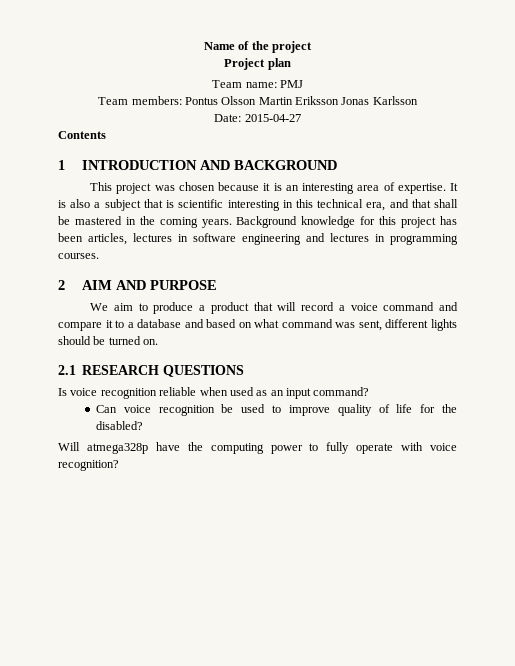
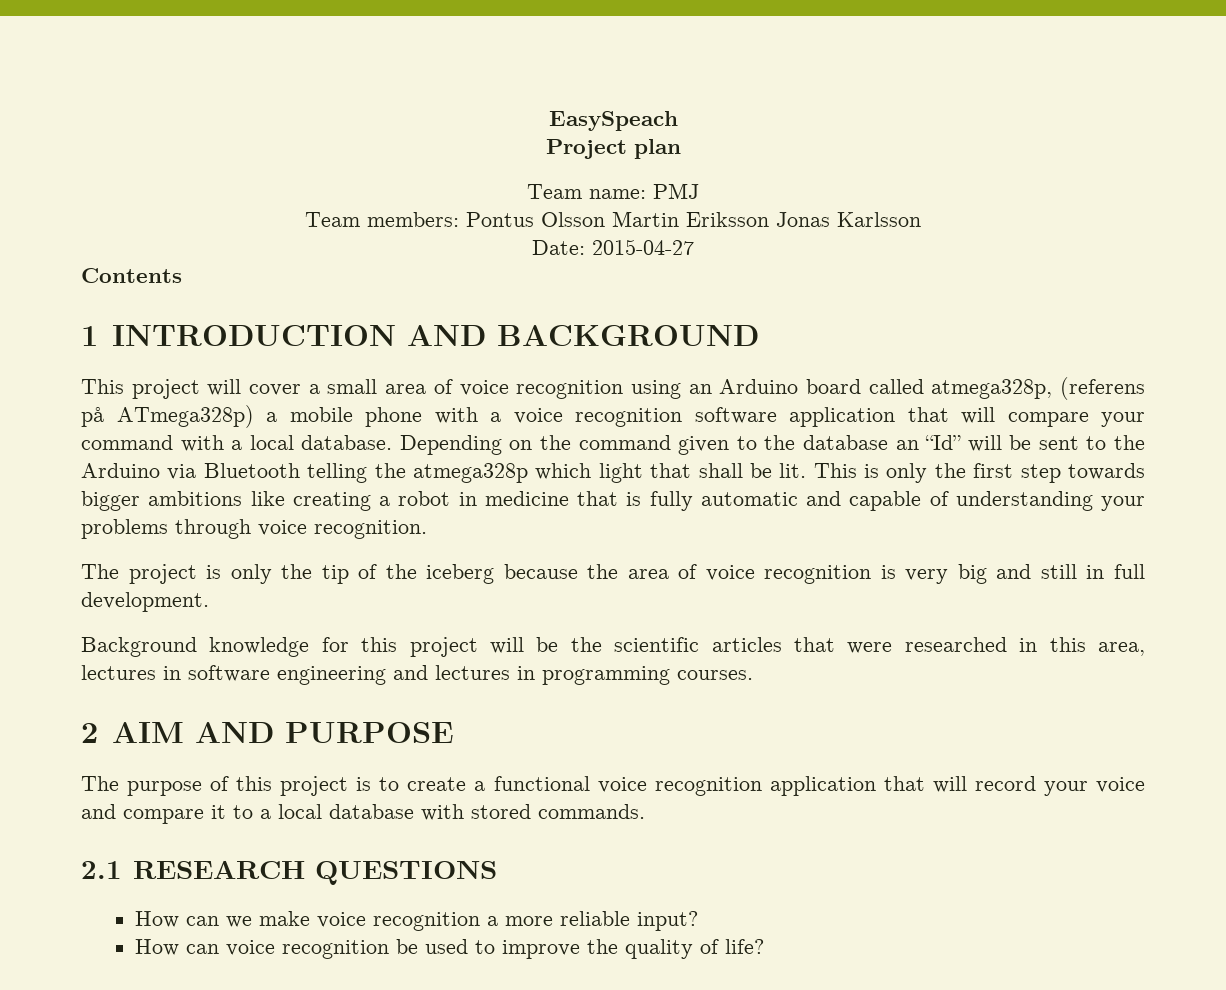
- Name of the project
+ EasySpeach
- This project was chosen because it is an interesting area of expertise. It is also a subject that is scientific interesting in this technical era, and that shall be mastered in the coming years. Background knowledge for this project has been articles, lectures in software engineering and lectures in programming courses.
+ This project will cover a small area of voice recognition using an Arduino board called atmega328p, (referens på ATmega328p) a mobile phone with a voice recognition software application that will compare your command with a local database. Depending on the command given to the database an “Id” will be sent to the Arduino via Bluetooth telling the atmega328p which light that shall be lit. This is only the first step towards bigger ambitions like creating a robot in medicine that is fully automatic and capable of understanding your problems through voice recognition.
+ The project is only the tip of the iceberg because the area of voice recognition is very big and still in full development.
+ Background knowledge for this project will be the scientific articles that were researched in this area, lectures in software engineering and lectures in programming courses.
- We aim to produce a product that will record a voice command and compare it to a database and based on what command was sent, different lights should be turned on.
+ The purpose of this project is to create a functional voice recognition application that will record your voice and compare it to a local database with stored commands.
  2.1 RESEARCH QUESTIONS
- Is voice recognition reliable when used as an input command?
- Can voice recognition be used to improve quality of life for the disabled?
- Will atmega328p have the computing power to fully operate with voice recognition?
+ How can we make voice recognition a more reliable input?
+ How can voice recognition be used to improve the quality of life?

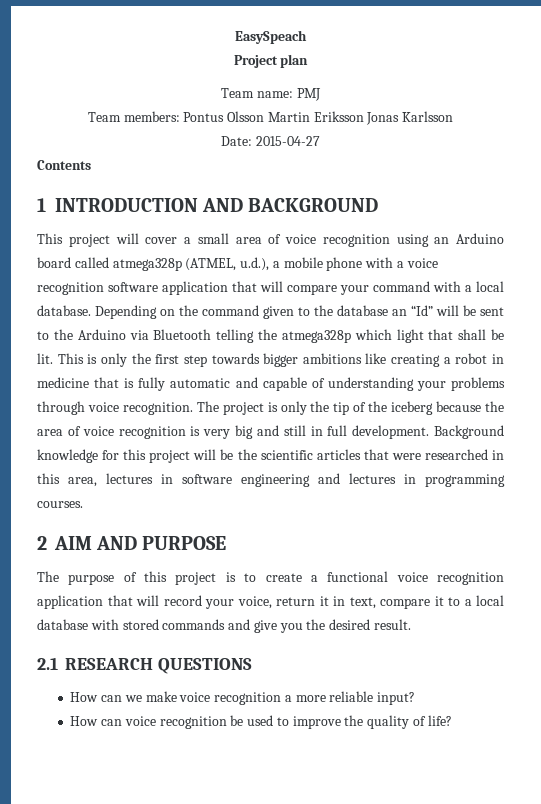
- This project will cover a small area of voice recognition using an Arduino board called atmega328p, (referens på ATmega328p) a mobile phone with a voice recognition software application that will compare your command with a local database.
+ This project will cover a small area of voice recognition using an Arduino board called atmega328p (ATMEL, u.d.), a mobile phone with a voice recognition software application that will compare your command with a local database.
- This is only the first step towards bigger ambitions like creating a robot in medicine that is fully automatic and capable of understanding your problems through voice recognition.
- The project is only the tip of the iceberg because the area of voice recognition is very big and still in full development.
- Background knowledge for this project will be the scientific articles that were researched in this area, lectures in software engineering and lectures in programming courses.
+ This is only the first step towards bigger ambitions like creating a robot in medicine that is fully automatic and capable of understanding your problems through voice recognition. The project is only the tip of the iceberg because the area of voice recognition is very big and still in full development. Background knowledge for this project will be the scientific articles that were researched in this area, lectures in software engineering and lectures in programming courses.
- The purpose of this project is to create a functional voice recognition application that will record your voice and compare it to a local database with stored commands.
+ The purpose of this project is to create a functional voice recognition application that will record your voice, return it in text, compare it to a local database with stored commands and give you the desired result.

